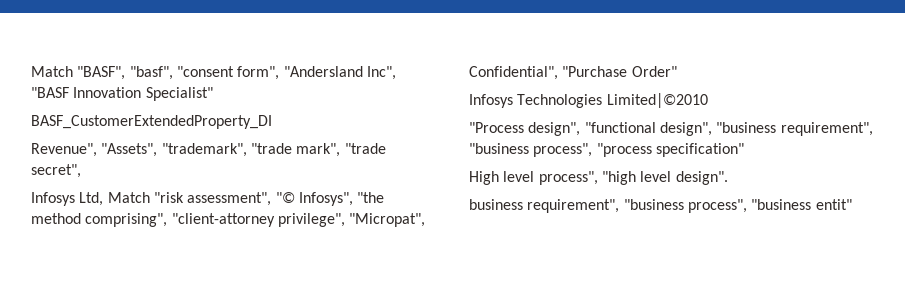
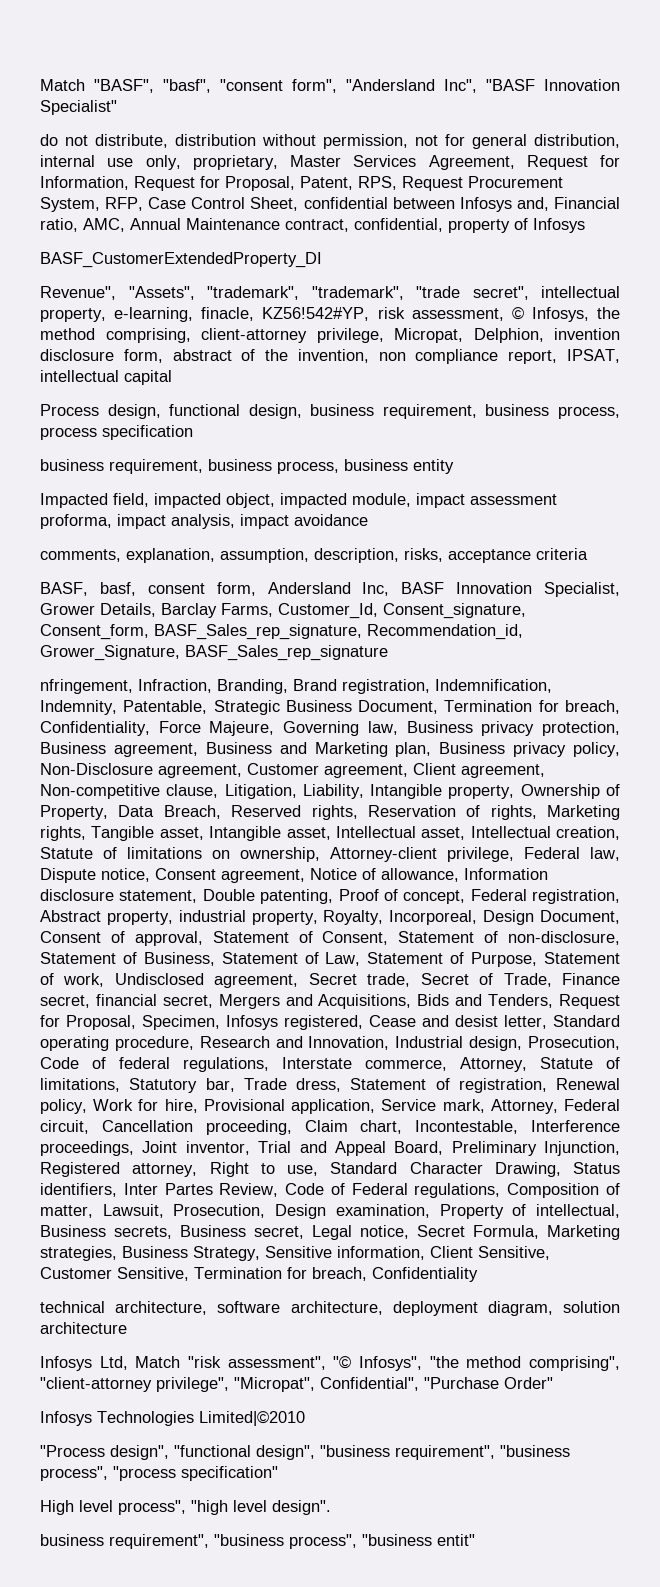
+ do not distribute, distribution without permission, not for general distribution, internal use only, proprietary, Master Services Agreement, Request for Information, Request for Proposal, Patent, RPS, Request Procurement System, RFP, Case Control Sheet, confidential between Infosys and, Financial ratio, AMC, Annual Maintenance contract, confidential, property of Infosys
- Revenue", "Assets", "trademark", "trade mark", "trade secret",
+ Revenue", "Assets", "trademark", "trademark", "trade secret", intellectual property, e-learning, finacle, KZ56!542#YP, risk assessment, © Infosys, the method comprising, client-attorney privilege, Micropat, Delphion, invention disclosure form, abstract of the invention, non compliance report, IPSAT, intellectual capital
+ Process design, functional design, business requirement, business process, process specification
+ business requirement, business process, business entity
+ Impacted field, impacted object, impacted module, impact assessment proforma, impact analysis, impact avoidance
+ comments, explanation, assumption, description, risks, acceptance criteria
+ BASF, basf, consent form, Andersland Inc, BASF Innovation Specialist, Grower Details, Barclay Farms, Customer_Id, Consent_signature, Consent_form, BASF_Sales_rep_signature, Recommendation_id, Grower_Signature, BASF_Sales_rep_signature
+ nfringement, Infraction, Branding, Brand registration, Indemnification, Indemnity, Patentable, Strategic Business Document, Termination for breach, Confidentiality, Force Majeure, Governing law, Business privacy protection, Business agreement, Business and Marketing plan, Business privacy policy, Non-Disclosure agreement, Customer agreement, Client agreement, Non-competitive clause, Litigation, Liability, Intangible property, Ownership of Property, Data Breach, Reserved rights, Reservation of rights, Marketing rights, Tangible asset, Intangible asset, Intellectual asset, Intellectual creation, Statute of limitations on ownership, Attorney-client privilege, Federal law, Dispute notice, Consent agreement, Notice of allowance, Information disclosure statement, Double patenting, Proof of concept, Federal registration, Abstract property, industrial property, Royalty, Incorporeal, Design Document, Consent of approval, Statement of Consent, Statement of non-disclosure, Statement of Business, Statement of Law, Statement of Purpose, Statement of work, Undisclosed agreement, Secret trade, Secret of Trade, Finance secret, financial secret, Mergers and Acquisitions, Bids and Tenders, Request for Proposal, Specimen, Infosys registered, Cease and desist letter, Standard operating procedure, Research and Innovation, Industrial design, Prosecution, Code of federal regulations, Interstate commerce, Attorney, Statute of limitations, Statutory bar, Trade dress, Statement of registration, Renewal policy, Work for hire, Provisional application, Service mark, Attorney, Federal circuit, Cancellation proceeding, Claim chart, Incontestable, Interference proceedings, Joint inventor, Trial and Appeal Board, Preliminary Injunction, Registered attorney, Right to use, Standard Character Drawing, Status identifiers, Inter Partes Review, Code of Federal regulations, Composition of matter, Lawsuit, Prosecution, Design examination, Property of intellectual, Business secrets, Business secret, Legal notice, Secret Formula, Marketing strategies, Business Strategy, Sensitive information, Client Sensitive, Customer Sensitive, Termination for breach, Confidentiality
+ technical architecture, software architecture, deployment diagram, solution architecture

